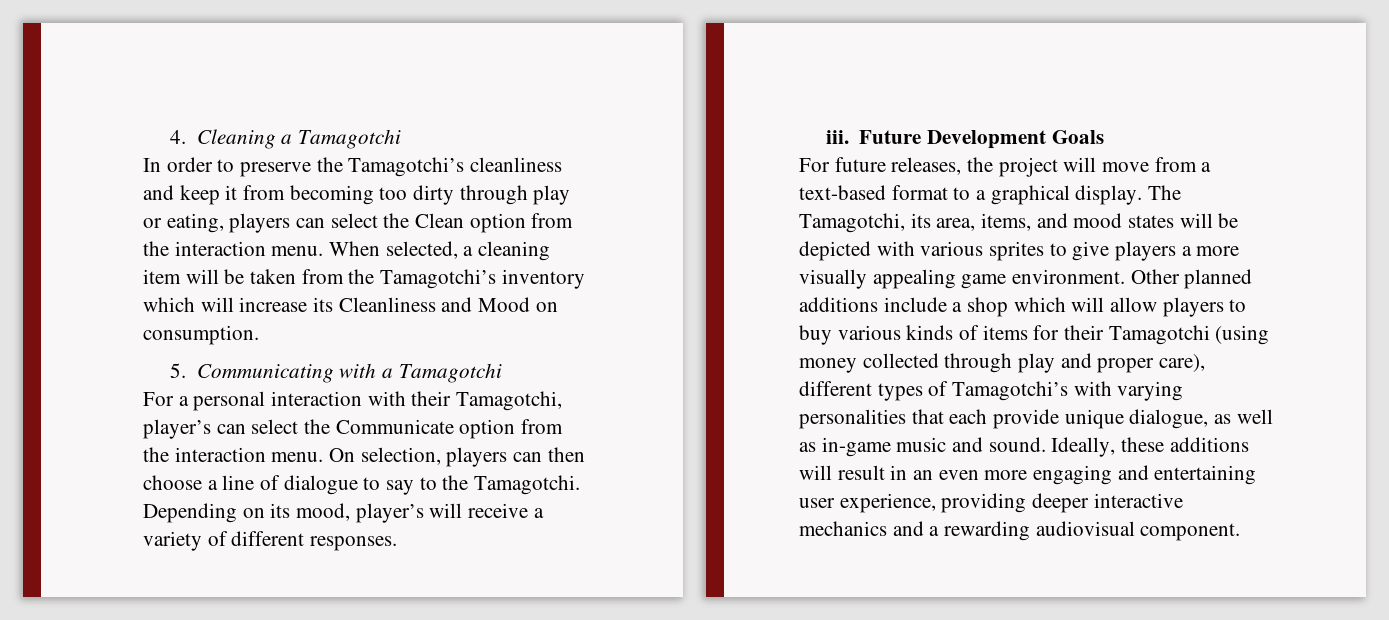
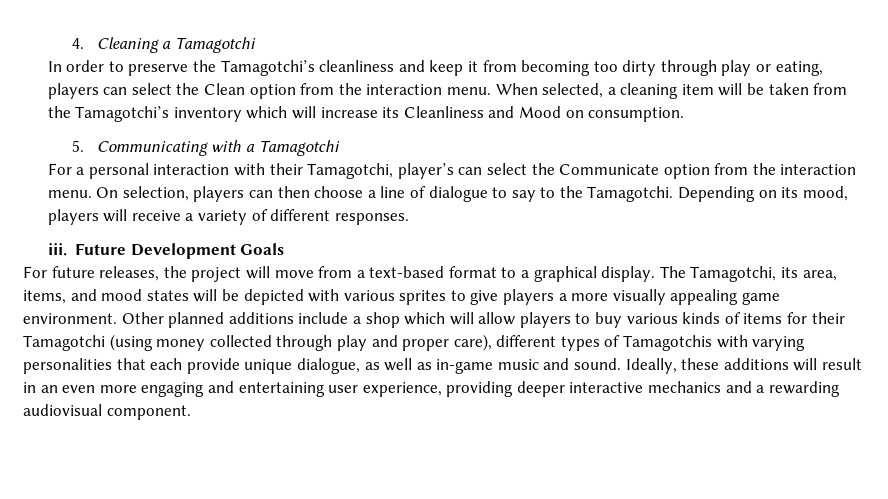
- Depending on its mood, player’s will receive a variety of different responses.
+ Depending on its mood, players will receive a variety of different responses.
- Other planned additions include a shop which will allow players to buy various kinds of items for their Tamagotchi (using money collected through play and proper care), different types of Tamagotchi’s with varying personalities that each provide unique dialogue, as well as in-game music and sound.
+ Other planned additions include a shop which will allow players to buy various kinds of items for their Tamagotchi (using money collected through play and proper care), different types of Tamagotchis with varying personalities that each provide unique dialogue, as well as in-game music and sound.

